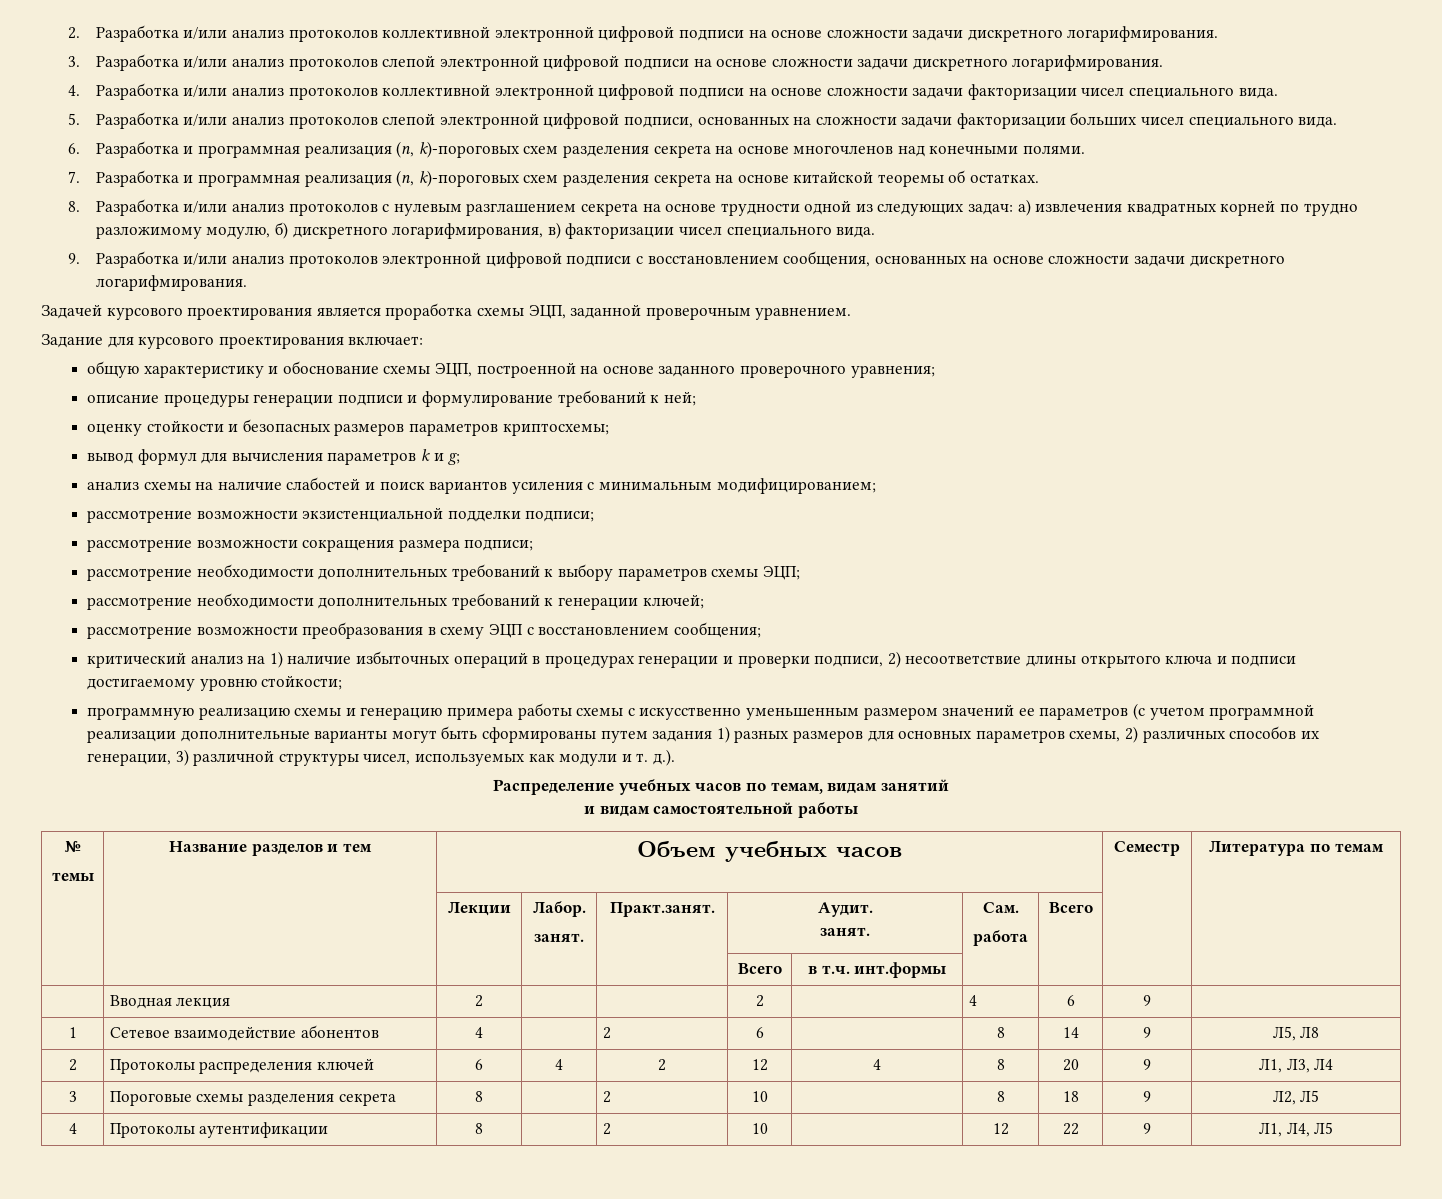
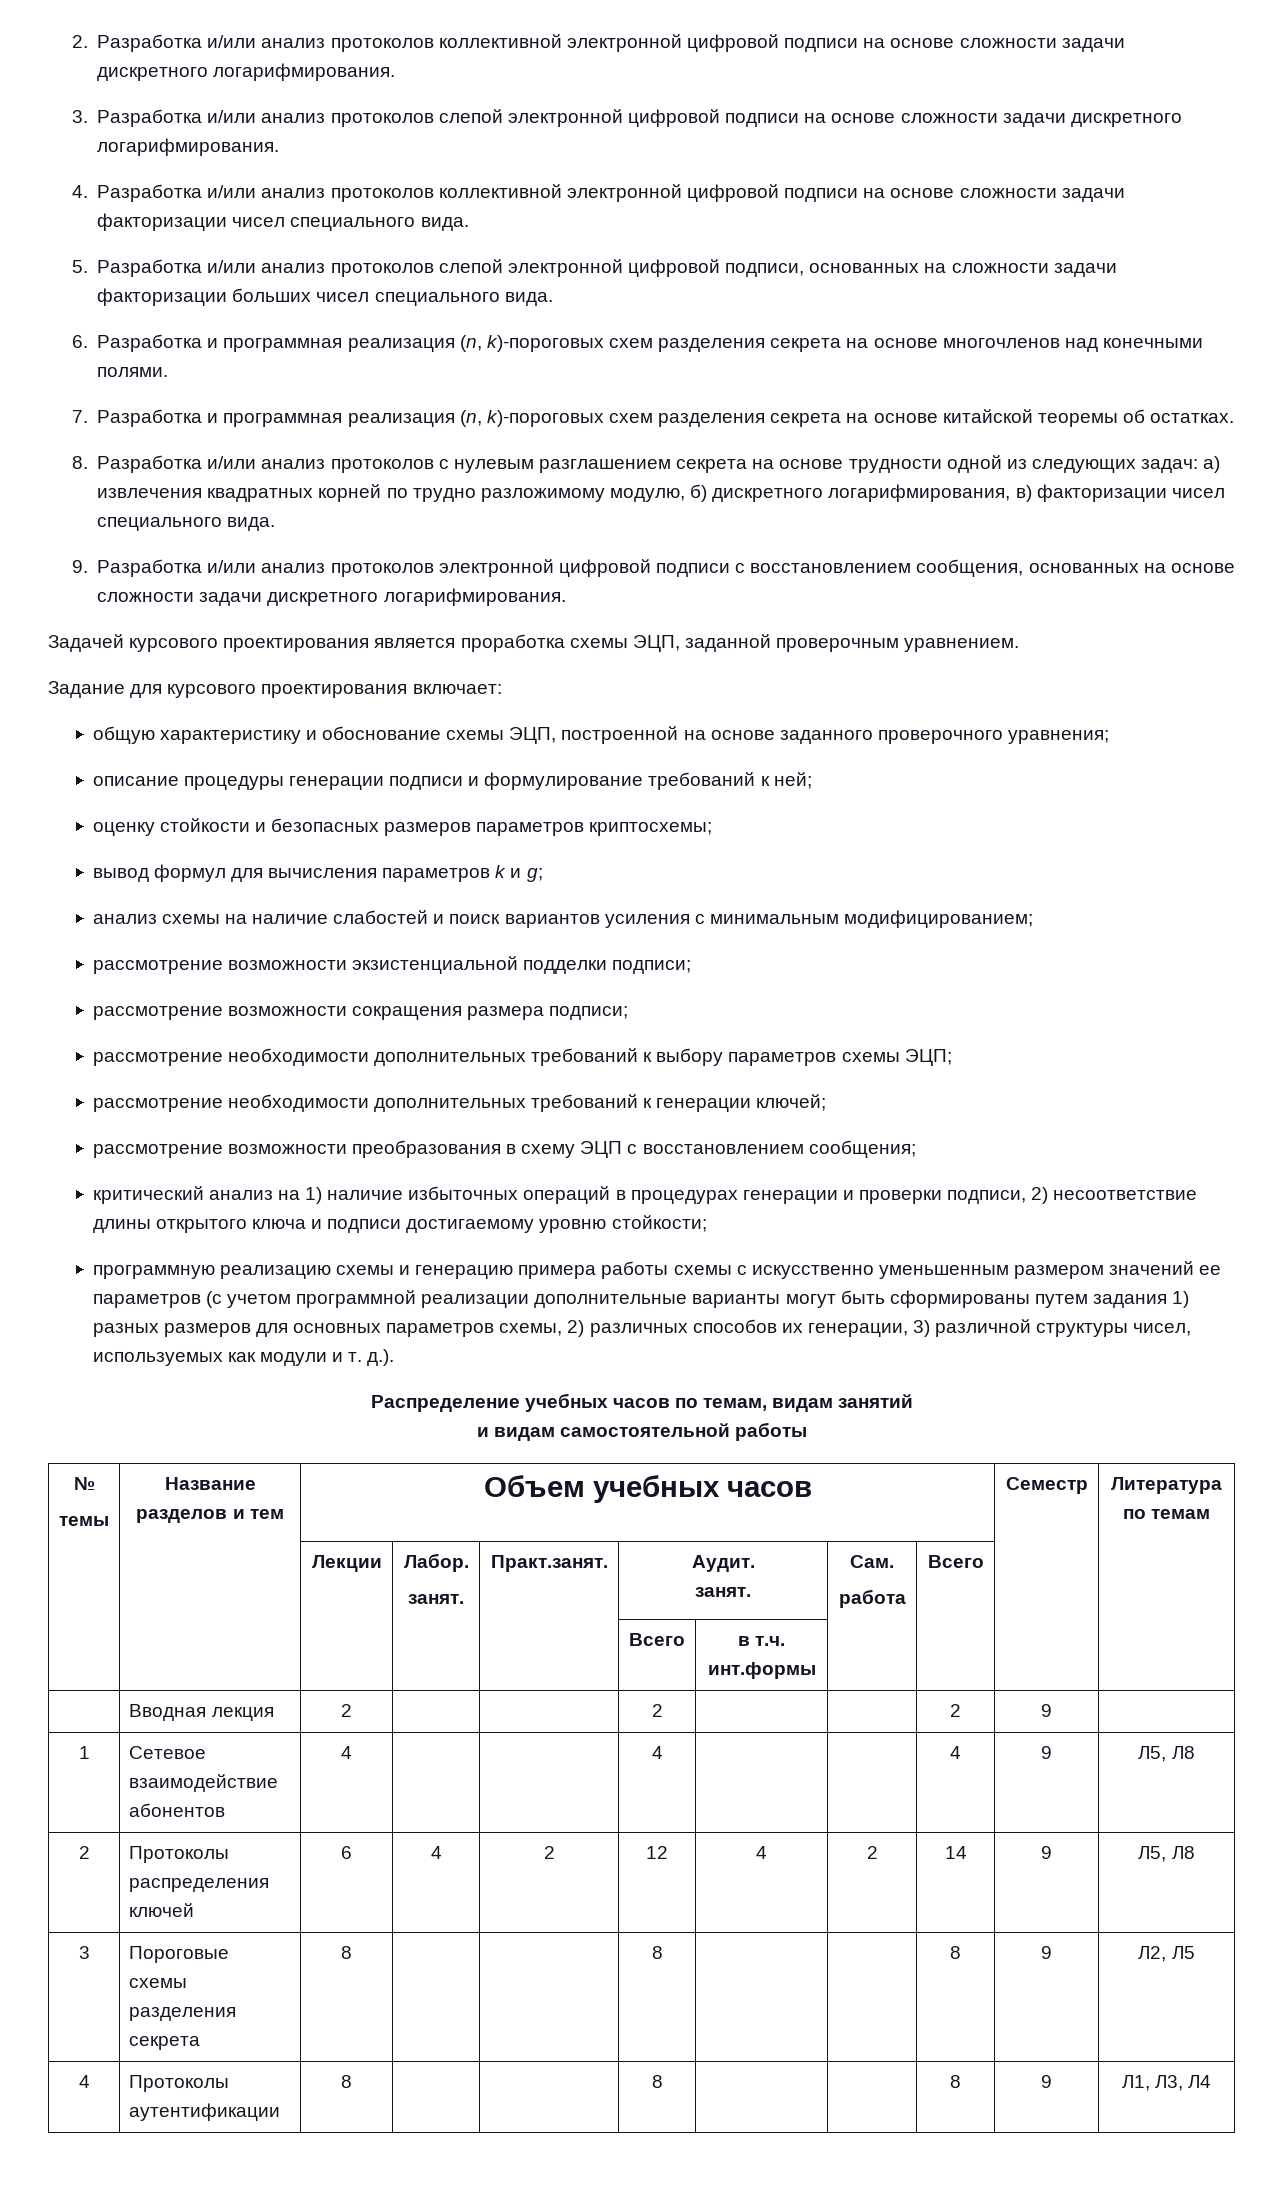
- | Вводная лекция | 2 | | | 2 | | 4 | 6 | 9 |
+ | Вводная лекция | 2 | | | 2 | | | 2 | 9 |
- 1 | Сетевое взаимодействие абонентов | 4 | | 2 | 6 | | 8 | 14 | 9 | Л5, Л8
+ 1 | Сетевое взаимодействие абонентов | 4 | | | 4 | | | 4 | 9 | Л5, Л8
- 2 | Протоколы распределения ключей | 6 | 4 | 2 | 12 | 4 | 8 | 20 | 9 | Л1, Л3, Л4
+ 2 | Протоколы распределения ключей | 6 | 4 | 2 | 12 | 4 | 2 | 14 | 9 | Л5, Л8
- 3 | Пороговые схемы разделения секрета | 8 | | 2 | 10 | | 8 | 18 | 9 | Л2, Л5
+ 3 | Пороговые схемы разделения секрета | 8 | | | 8 | | | 8 | 9 | Л2, Л5
- 4 | Протоколы аутентификации | 8 | | 2 | 10 | | 12 | 22 | 9 | Л1, Л4, Л5
+ 4 | Протоколы аутентификации | 8 | | | 8 | | | 8 | 9 | Л1, Л3, Л4

